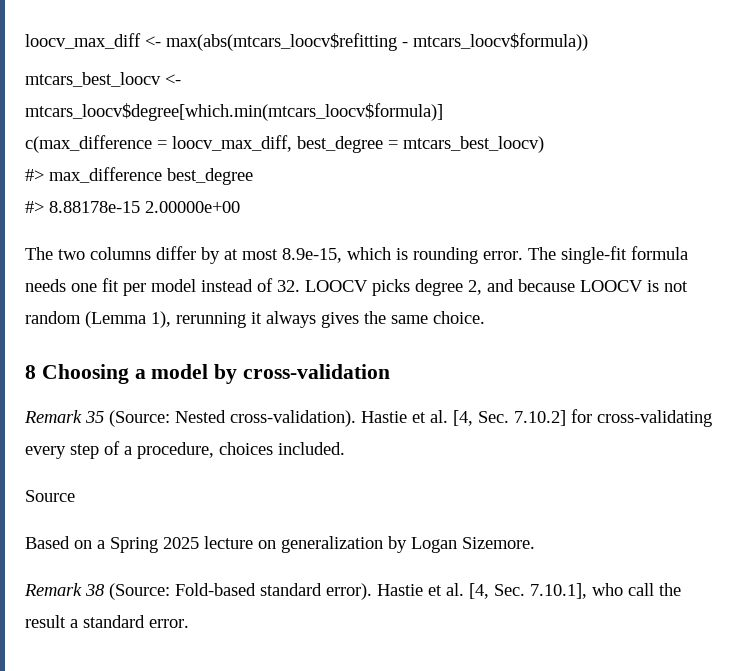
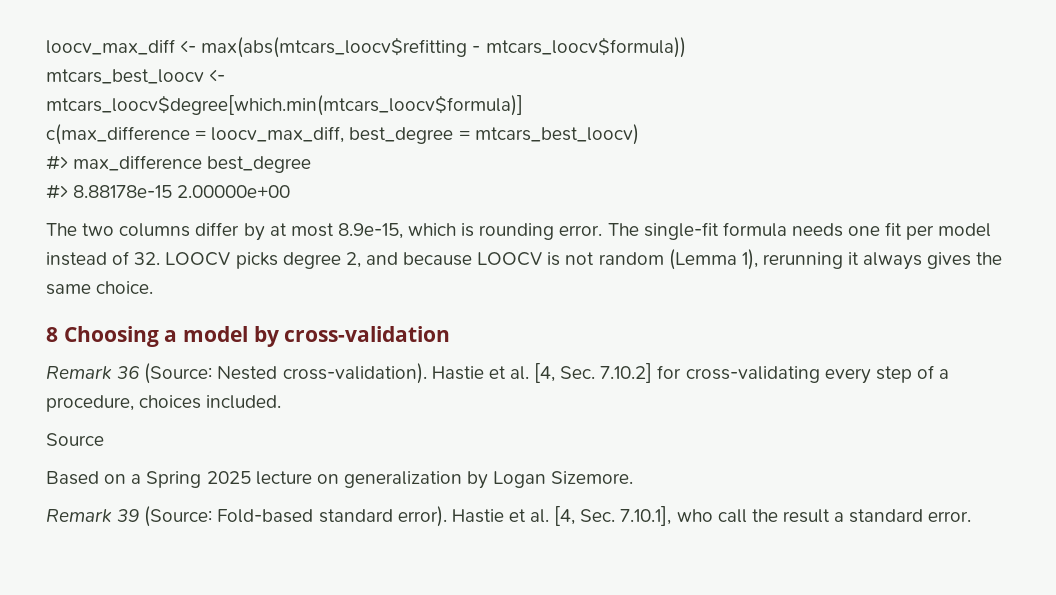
- Remark 35 (Source: Nested cross-validation).
+ Remark 36 (Source: Nested cross-validation).
- Remark 38 (Source: Fold-based standard error).
+ Remark 39 (Source: Fold-based standard error).

